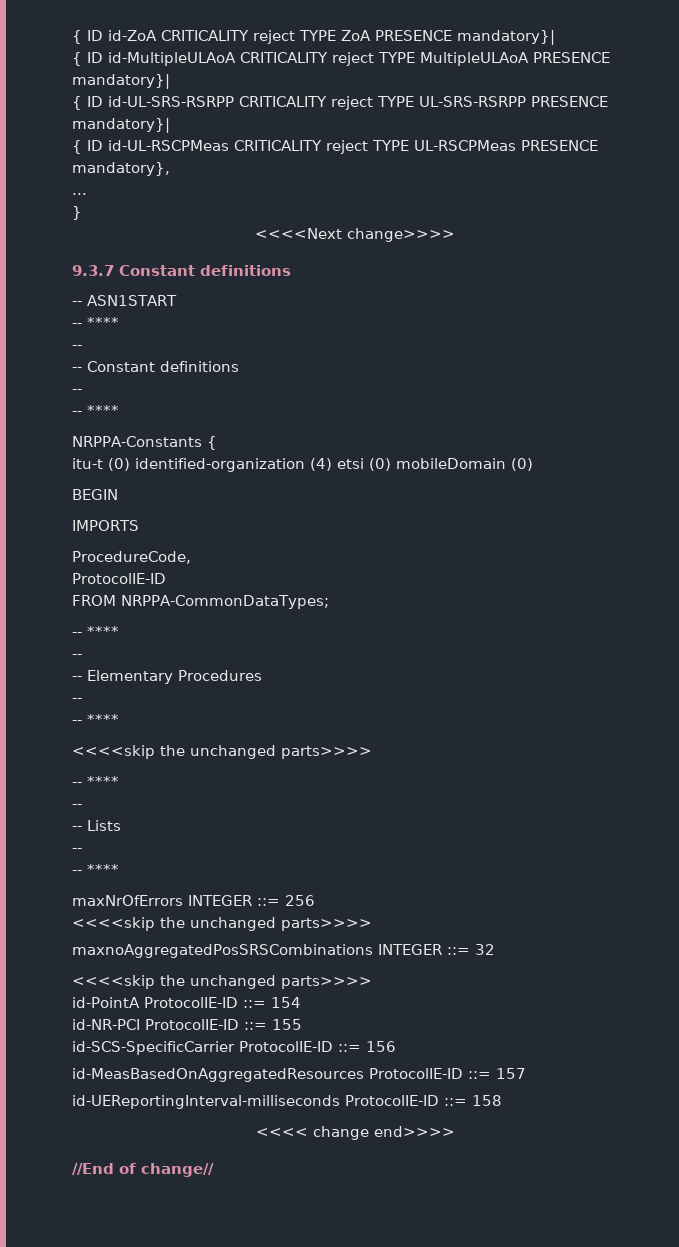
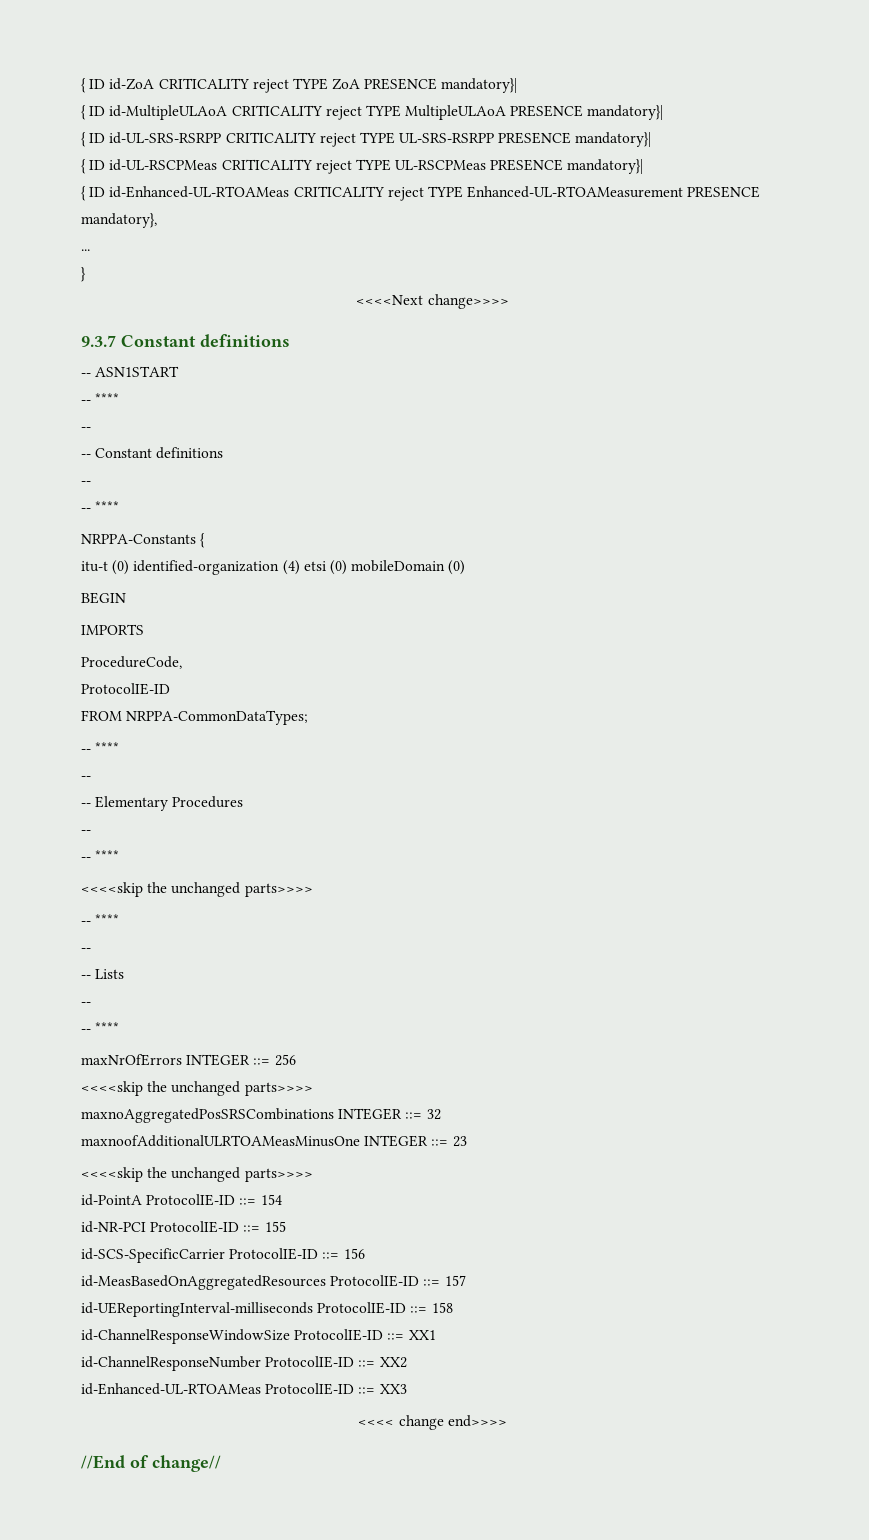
- { ID id-UL-RSCPMeas CRITICALITY reject TYPE UL-RSCPMeas PRESENCE mandatory},
+ { ID id-UL-RSCPMeas CRITICALITY reject TYPE UL-RSCPMeas PRESENCE mandatory}|
+ { ID id-Enhanced-UL-RTOAMeas CRITICALITY reject TYPE Enhanced-UL-RTOAMeasurement PRESENCE mandatory},
+ maxnoofAdditionalULRTOAMeasMinusOne INTEGER ::= 23
+ id-ChannelResponseWindowSize ProtocolIE-ID ::= XX1
+ id-ChannelResponseNumber ProtocolIE-ID ::= XX2
+ id-Enhanced-UL-RTOAMeas ProtocolIE-ID ::= XX3

